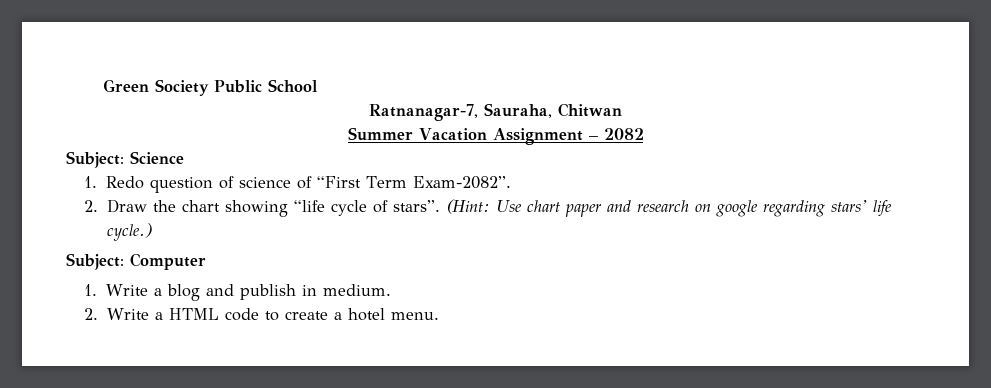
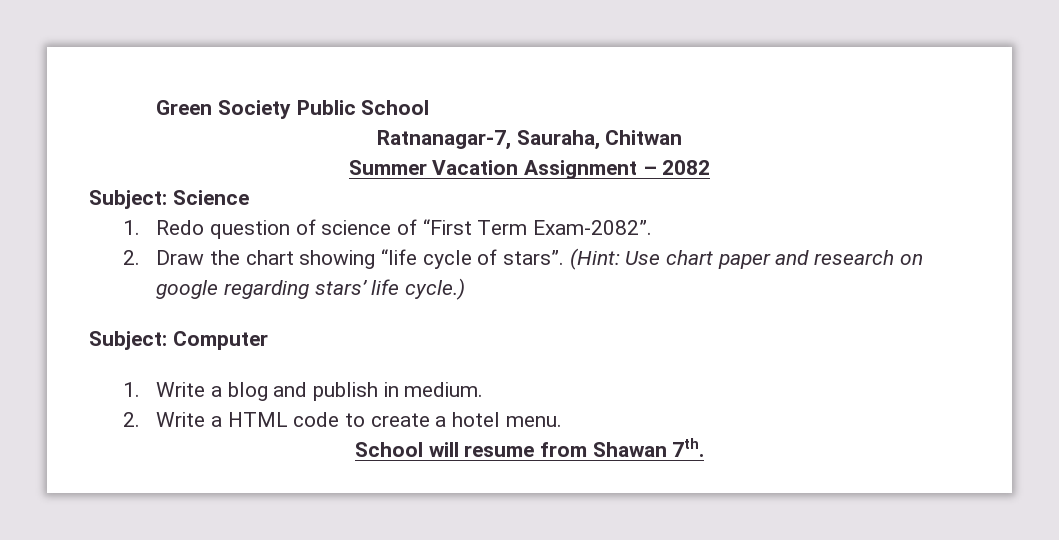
+ School will resume from Shawan 7th.

